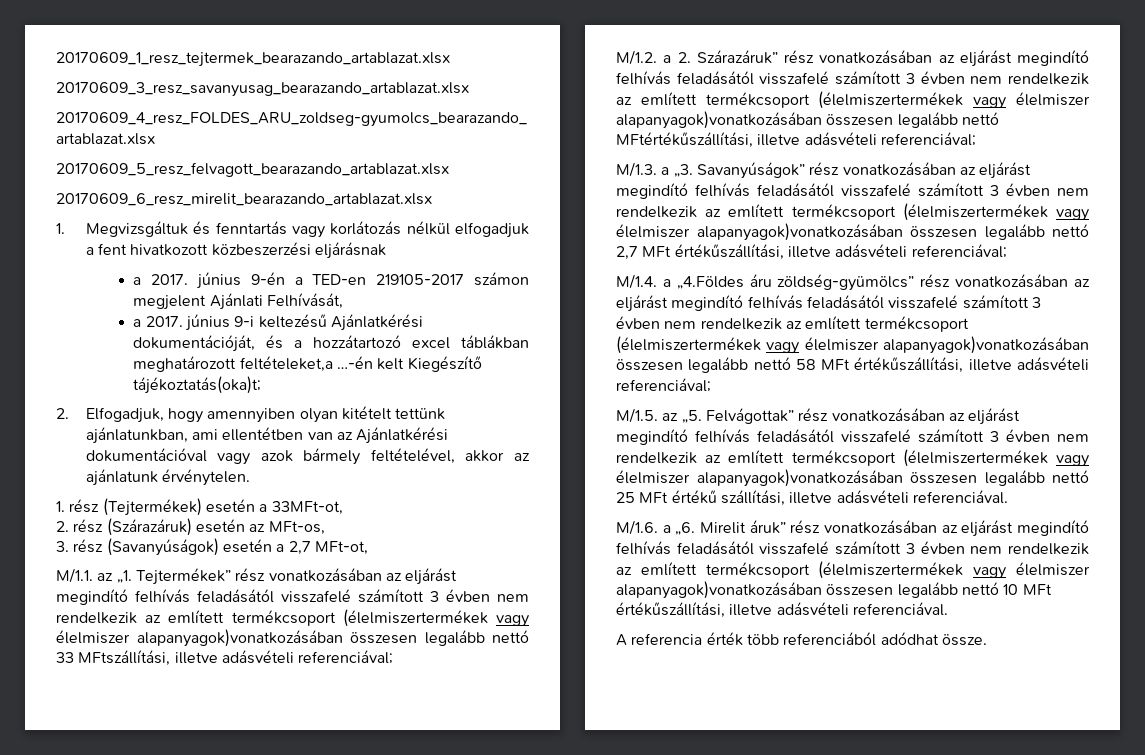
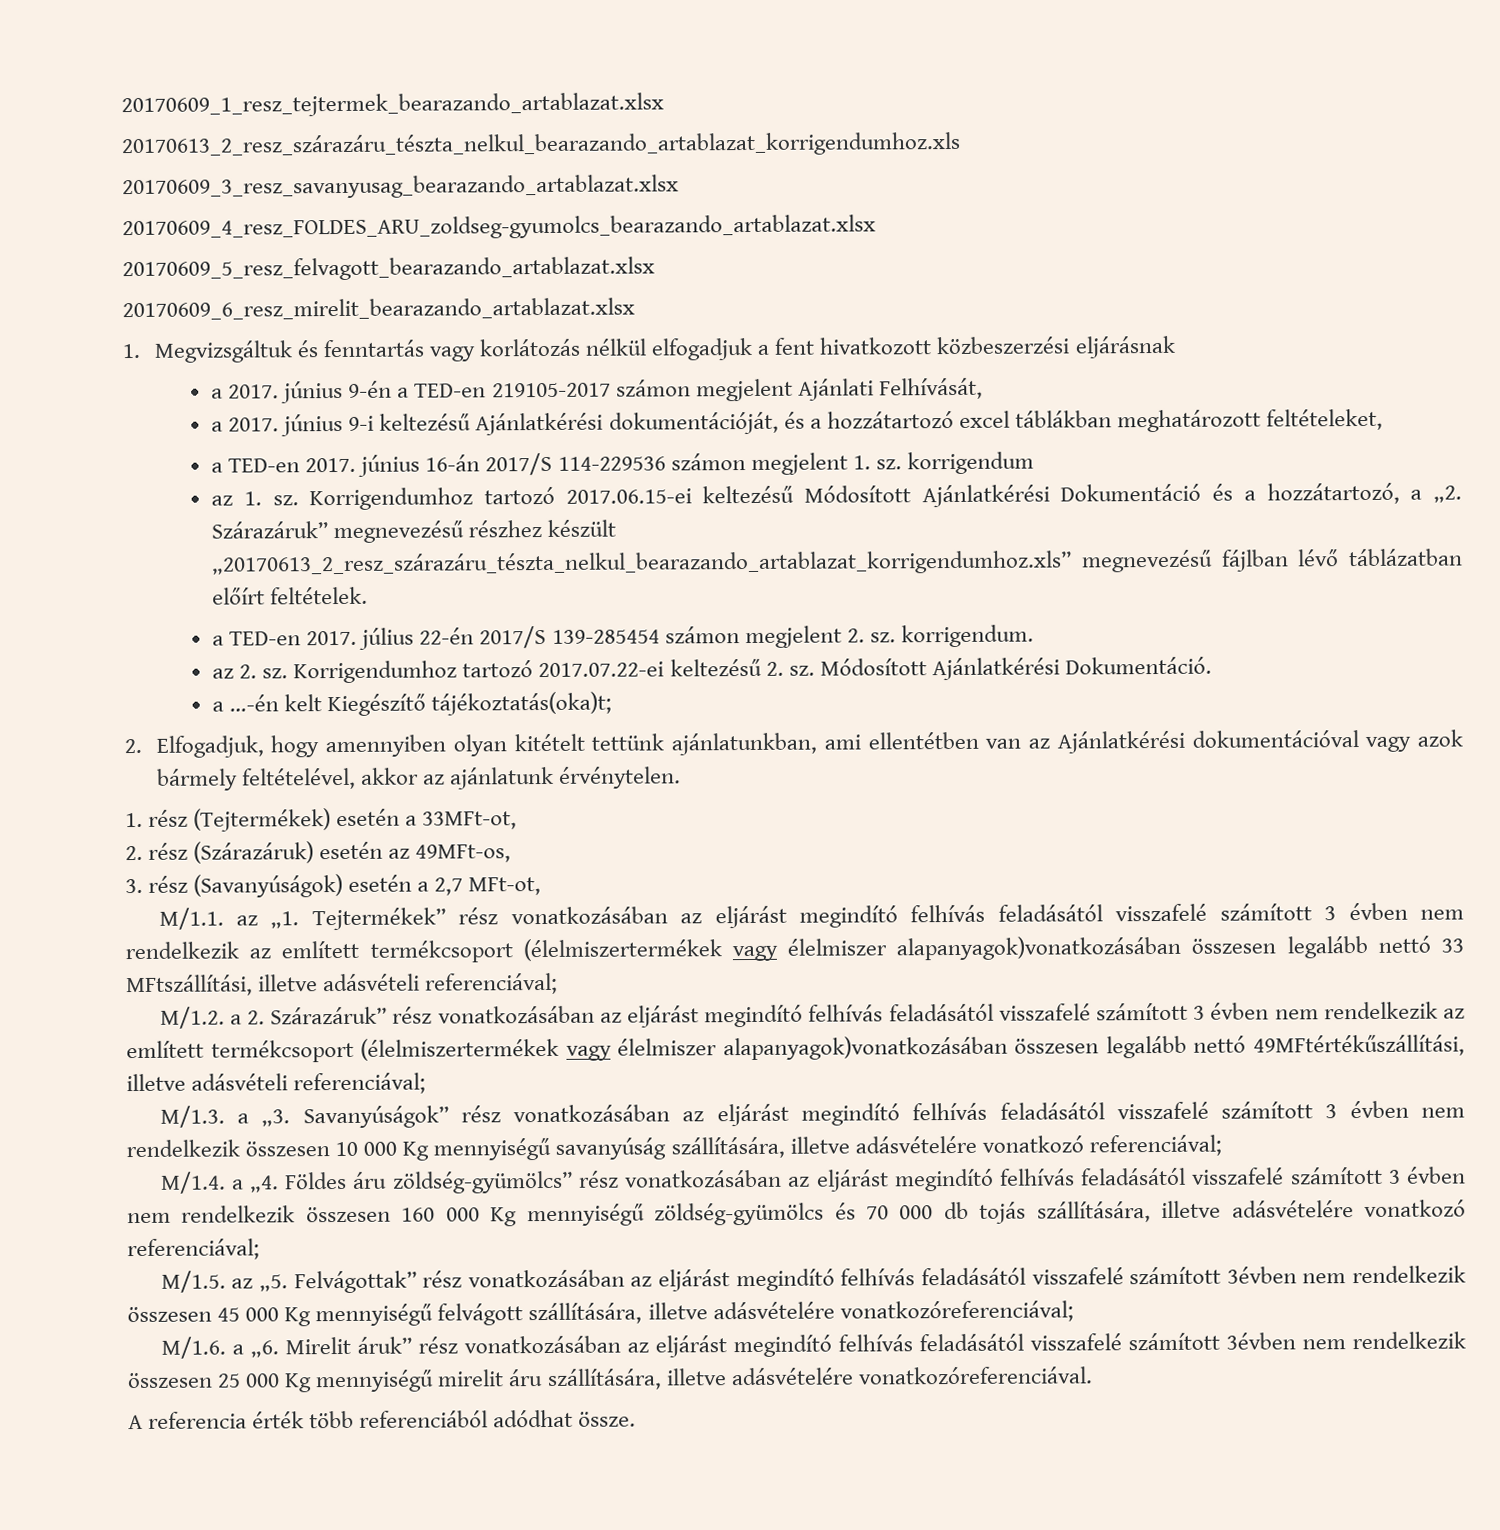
+ 20170613_2_resz_szárazáru_tészta_nelkul_bearazando_artablazat_korrigendumhoz.xls
- a 2017. június 9-i keltezésű Ajánlatkérési dokumentációját, és a hozzátartozó excel táblákban meghatározott feltételeket,a …-én kelt Kiegészítő tájékoztatás(oka)t;
+ a 2017. június 9-i keltezésű Ajánlatkérési dokumentációját, és a hozzátartozó excel táblákban meghatározott feltételeket,
+ a TED-en 2017. június 16-án 2017/S 114-229536 számon megjelent 1. sz. korrigendum
+ az 1. sz. Korrigendumhoz tartozó 2017.06.15-ei keltezésű Módosított Ajánlatkérési Dokumentáció és a hozzátartozó, a „2. Szárazáruk” megnevezésű részhez készült „20170613_2_resz_szárazáru_tészta_nelkul_bearazando_artablazat_korrigendumhoz.xls” megnevezésű fájlban lévő táblázatban előírt feltételek.
+ a TED-en 2017. július 22-én 2017/S 139-285454 számon megjelent 2. sz. korrigendum.
+ az 2. sz. Korrigendumhoz tartozó 2017.07.22-ei keltezésű 2. sz. Módosított Ajánlatkérési Dokumentáció.
+ a …-én kelt Kiegészítő tájékoztatás(oka)t;
- 2. rész (Szárazáruk) esetén az MFt-os,
+ 2. rész (Szárazáruk) esetén az 49MFt-os,
- M/1.2. a 2. Szárazáruk” rész vonatkozásában az eljárást megindító felhívás feladásától visszafelé számított 3 évben nem rendelkezik az említett termékcsoport (élelmiszertermékek vagy élelmiszer alapanyagok)vonatkozásában összesen legalább nettó MFtértékűszállítási, illetve adásvételi referenciával;
+ M/1.2. a 2. Szárazáruk” rész vonatkozásában az eljárást megindító felhívás feladásától visszafelé számított 3 évben nem rendelkezik az említett termékcsoport (élelmiszertermékek vagy élelmiszer alapanyagok)vonatkozásában összesen legalább nettó 49MFtértékűszállítási, illetve adásvételi referenciával;
- Savanyúságok” rész vonatkozásában az eljárást megindító felhívás feladásától visszafelé számított 3 évben nem rendelkezik az említett termékcsoport (élelmiszertermékek vagy élelmiszer alapanyagok)vonatkozásában összesen legalább nettó 2,7 MFt értékűszállítási, illetve adásvételi referenciával;
+ Savanyúságok” rész vonatkozásában az eljárást megindító felhívás feladásától visszafelé számított 3 évben nem rendelkezik összesen 10 000 Kg mennyiségű savanyúság szállítására, illetve adásvételére vonatkozó referenciával;
- M/1.4. a „4.Földes áru zöldség-gyümölcs” rész vonatkozásában az eljárást megindító felhívás feladásától visszafelé számított 3 évben nem rendelkezik az említett termékcsoport (élelmiszertermékek vagy élelmiszer alapanyagok)vonatkozásában összesen legalább nettó 58 MFt értékűszállítási, illetve adásvételi referenciával;
+ M/1.4. a „4. Földes áru zöldség-gyümölcs” rész vonatkozásában az eljárást megindító felhívás feladásától visszafelé számított 3 évben nem rendelkezik összesen 160 000 Kg mennyiségű zöldség-gyümölcs és 70 000 db tojás szállítására, illetve adásvételére vonatkozó referenciával;
- Felvágottak” rész vonatkozásában az eljárást megindító felhívás feladásától visszafelé számított 3 évben nem rendelkezik az említett termékcsoport (élelmiszertermékek vagy élelmiszer alapanyagok)vonatkozásában összesen legalább nettó 25 MFt értékű szállítási, illetve adásvételi referenciával.
+ Felvágottak” rész vonatkozásában az eljárást megindító felhívás feladásától visszafelé számított 3évben nem rendelkezik összesen 45 000 Kg mennyiségű felvágott szállítására, illetve adásvételére vonatkozóreferenciával;
- Mirelit áruk” rész vonatkozásában az eljárást megindító felhívás feladásától visszafelé számított 3 évben nem rendelkezik az említett termékcsoport (élelmiszertermékek vagy élelmiszer alapanyagok)vonatkozásában összesen legalább nettó 10 MFt értékűszállítási, illetve adásvételi referenciával.
+ Mirelit áruk” rész vonatkozásában az eljárást megindító felhívás feladásától visszafelé számított 3évben nem rendelkezik összesen 25 000 Kg mennyiségű mirelit áru szállítására, illetve adásvételére vonatkozóreferenciával.

